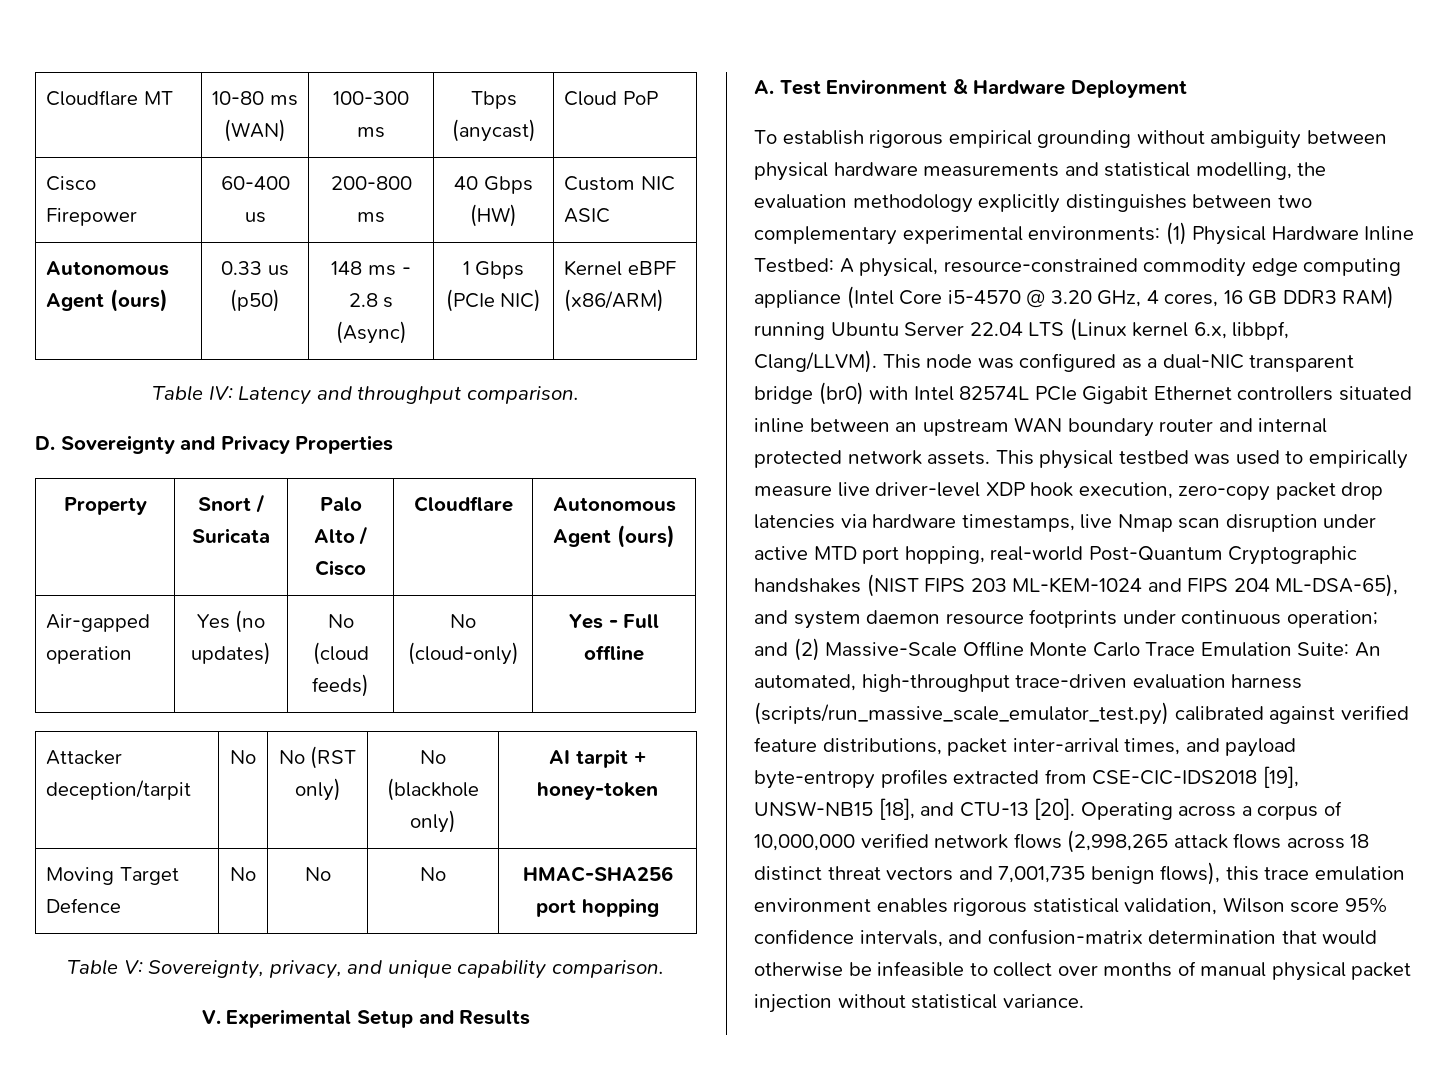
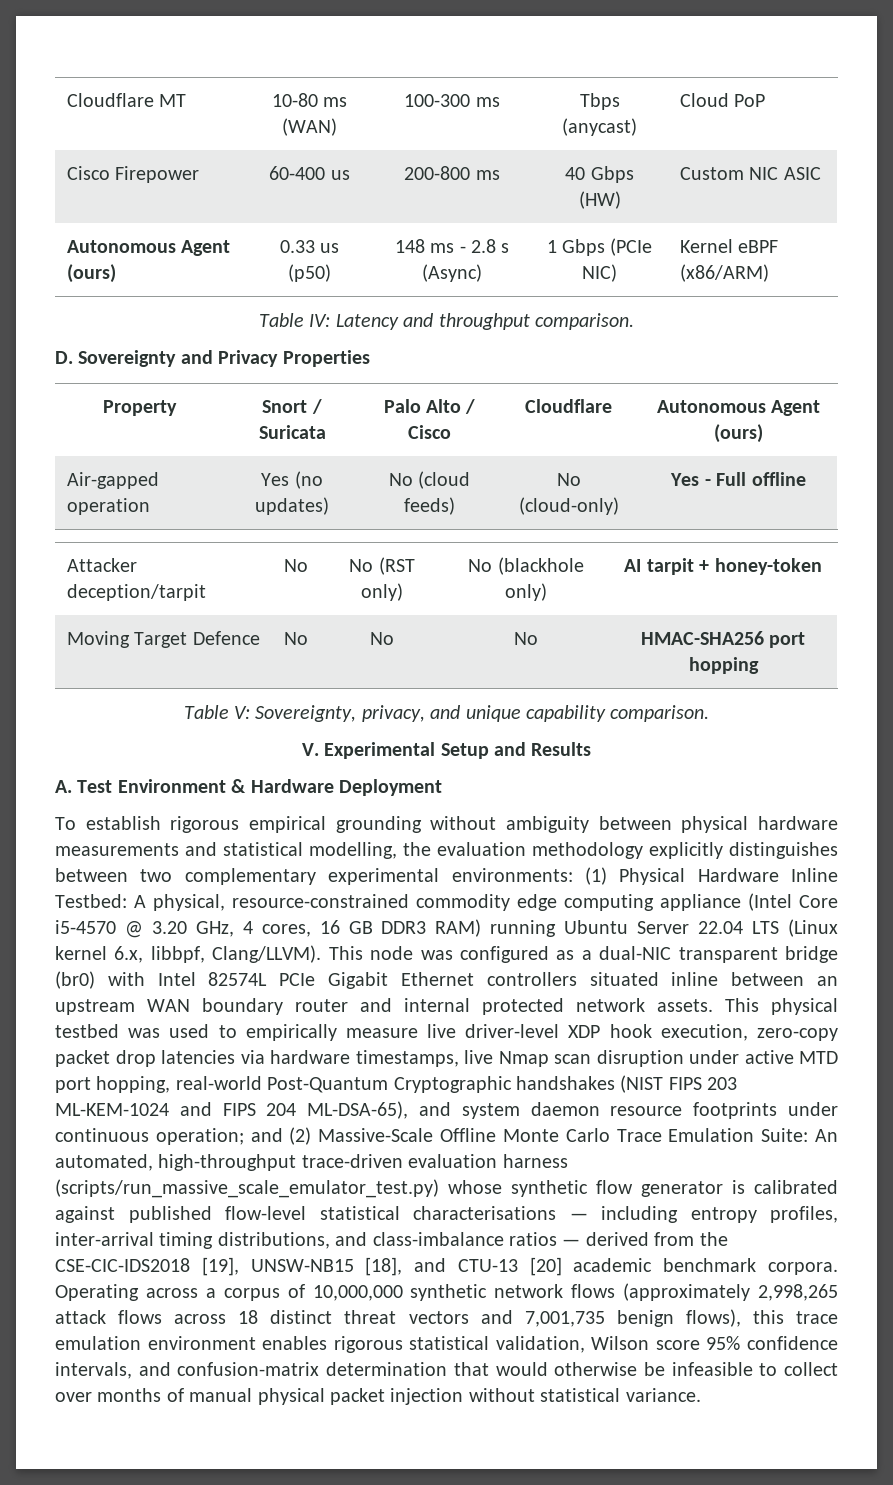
- An automated, high-throughput trace-driven evaluation harness (scripts/run_massive_scale_emulator_test.py) calibrated against verified feature distributions, packet inter-arrival times, and payload byte-entropy profiles extracted from CSE-CIC-IDS2018 [19], UNSW-NB15 [18], and CTU-13 [20].
+ An automated, high-throughput trace-driven evaluation harness (scripts/run_massive_scale_emulator_test.py) whose synthetic flow generator is calibrated against published flow-level statistical characterisations — including entropy profiles, inter-arrival timing distributions, and class-imbalance ratios — derived from the CSE-CIC-IDS2018 [19], UNSW-NB15 [18], and CTU-13 [20] academic benchmark corpora.
- Operating across a corpus of 10,000,000 verified network flows (2,998,265 attack flows across 18 distinct threat vectors and 7,001,735 benign flows), this trace emulation environment enables rigorous statistical validation, Wilson score 95% confidence intervals, and confusion-matrix determination that would otherwise be infeasible to collect over months of manual physical packet injection without statistical variance.
+ Operating across a corpus of 10,000,000 synthetic network flows (approximately 2,998,265 attack flows across 18 distinct threat vectors and 7,001,735 benign flows), this trace emulation environment enables rigorous statistical validation, Wilson score 95% confidence intervals, and confusion-matrix determination that would otherwise be infeasible to collect over months of manual physical packet injection without statistical variance.

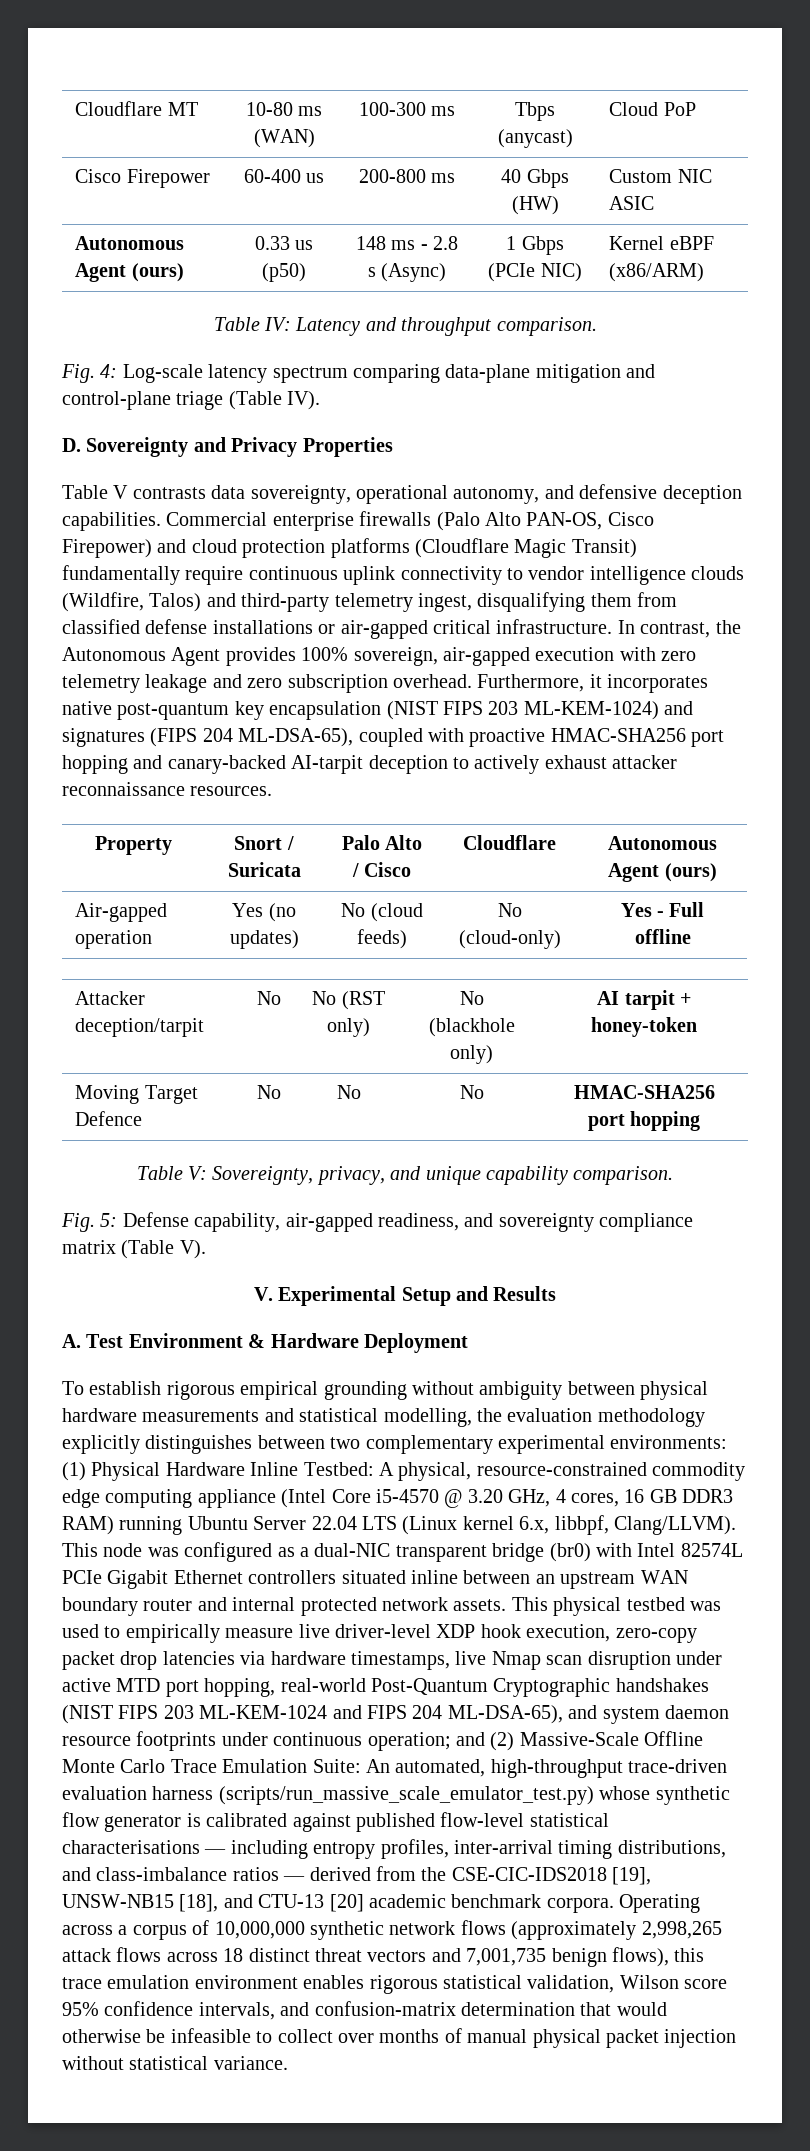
+ Fig. 4: Log-scale latency spectrum comparing data-plane mitigation and control-plane triage (Table IV).
+ Table V contrasts data sovereignty, operational autonomy, and defensive deception capabilities. Commercial enterprise firewalls (Palo Alto PAN-OS, Cisco Firepower) and cloud protection platforms (Cloudflare Magic Transit) fundamentally require continuous uplink connectivity to vendor intelligence clouds (Wildfire, Talos) and third-party telemetry ingest, disqualifying them from classified defense installations or air-gapped critical infrastructure. In contrast, the Autonomous Agent provides 100% sovereign, air-gapped execution with zero telemetry leakage and zero subscription overhead. Furthermore, it incorporates native post-quantum key encapsulation (NIST FIPS 203 ML-KEM-1024) and signatures (FIPS 204 ML-DSA-65), coupled with proactive HMAC-SHA256 port hopping and canary-backed AI-tarpit deception to actively exhaust attacker reconnaissance resources.
+ Fig. 5: Defense capability, air-gapped readiness, and sovereignty compliance matrix (Table V).

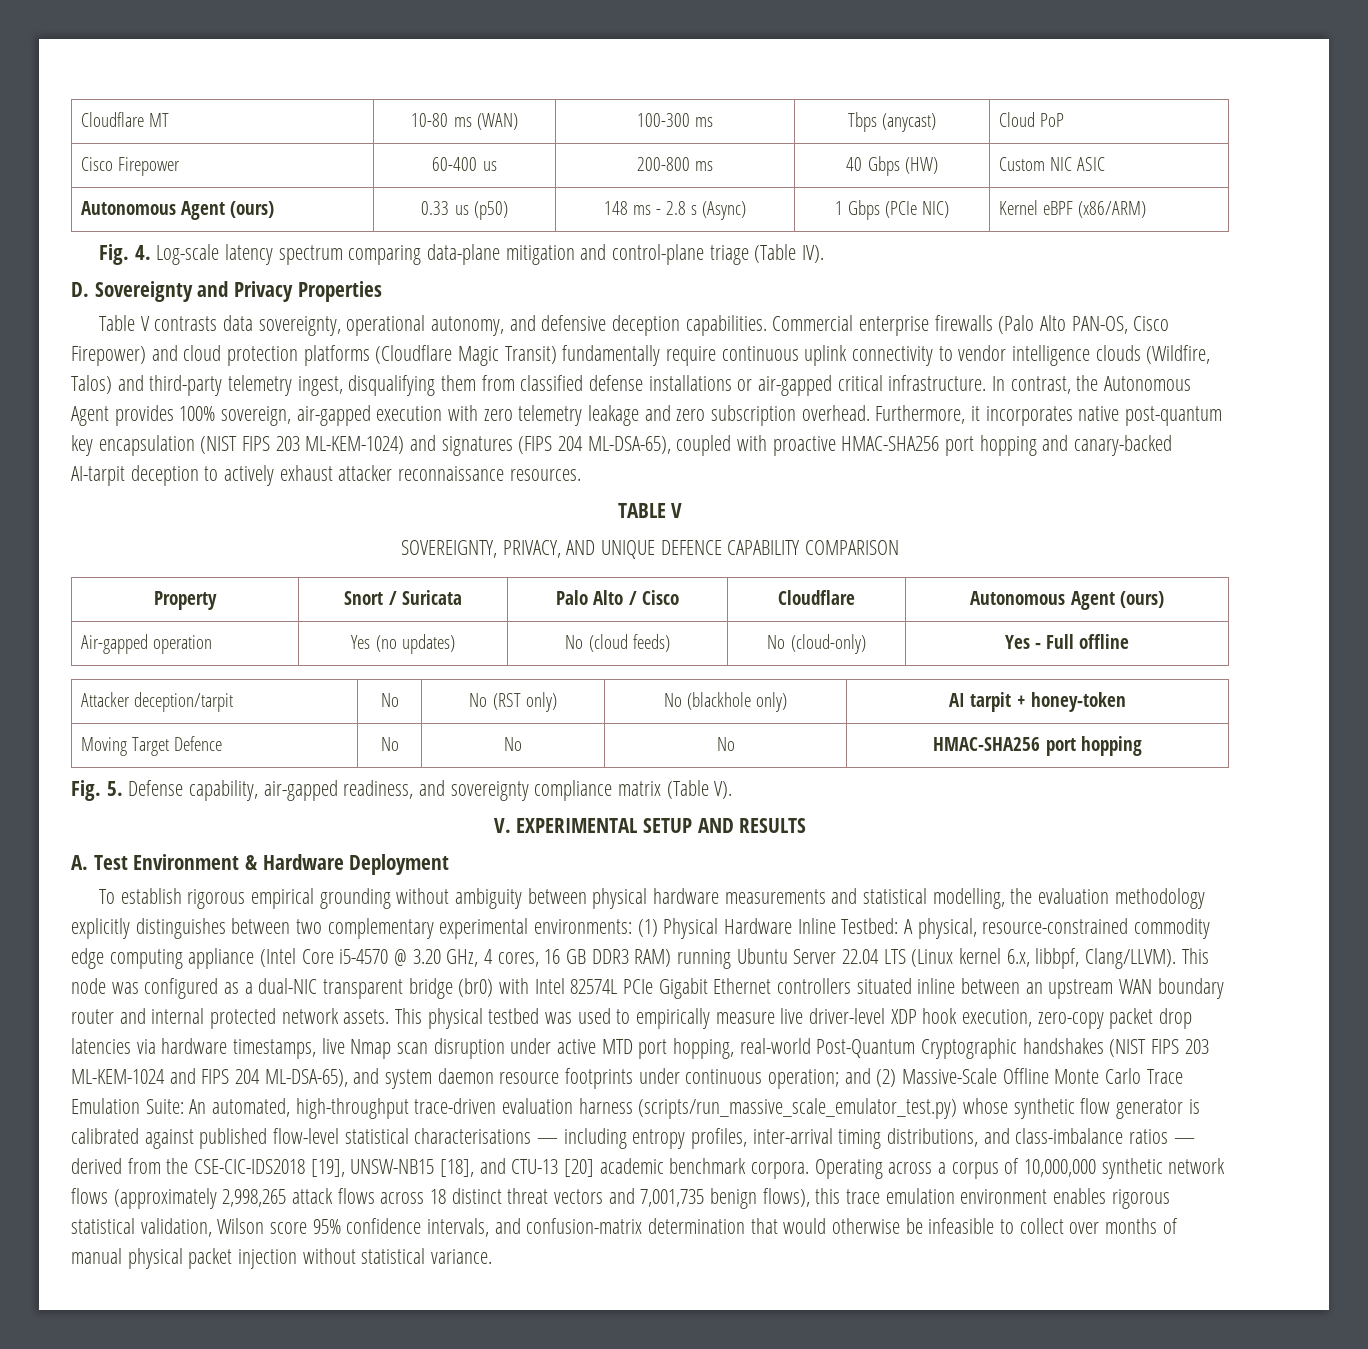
- Table IV: Latency and throughput comparison.
- Fig. 4: Log-scale latency spectrum comparing data-plane mitigation and control-plane triage (Table IV).
+ Fig. 4. Log-scale latency spectrum comparing data-plane mitigation and control-plane triage (Table IV).
+ TABLE V
+ SOVEREIGNTY, PRIVACY, AND UNIQUE DEFENCE CAPABILITY COMPARISON
- Table V: Sovereignty, privacy, and unique capability comparison.
- Fig. 5: Defense capability, air-gapped readiness, and sovereignty compliance matrix (Table V).
+ Fig. 5. Defense capability, air-gapped readiness, and sovereignty compliance matrix (Table V).
- V. Experimental Setup and Results
+ V. EXPERIMENTAL SETUP AND RESULTS

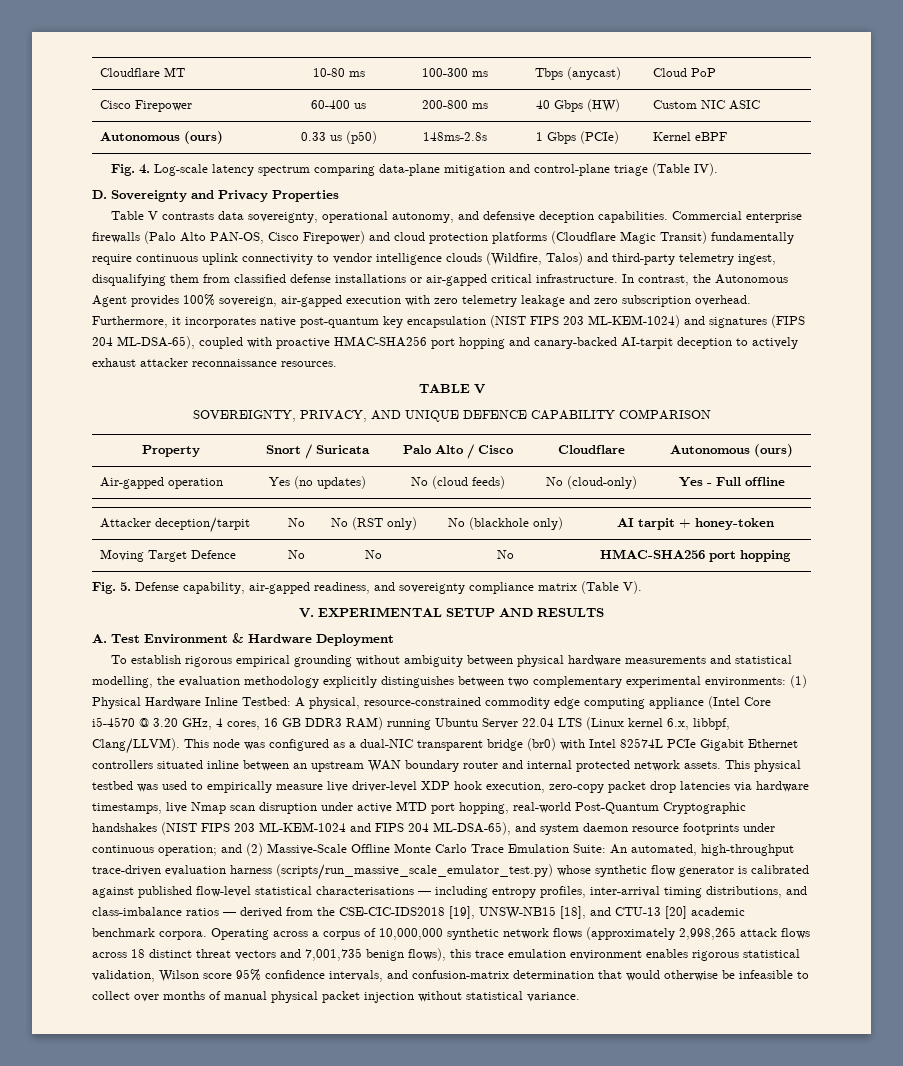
- Cloudflare MT | 10-80 ms (WAN) | 100-300 ms | Tbps (anycast) | Cloud PoP
+ Cloudflare MT | 10-80 ms | 100-300 ms | Tbps (anycast) | Cloud PoP
- Autonomous Agent (ours) | 0.33 us (p50) | 148 ms - 2.8 s (Async) | 1 Gbps (PCIe NIC) | Kernel eBPF (x86/ARM)
+ Autonomous (ours) | 0.33 us (p50) | 148ms-2.8s | 1 Gbps (PCIe) | Kernel eBPF
- Property | Snort / Suricata | Palo Alto / Cisco | Cloudflare | Autonomous Agent (ours)
+ Property | Snort / Suricata | Palo Alto / Cisco | Cloudflare | Autonomous (ours)

